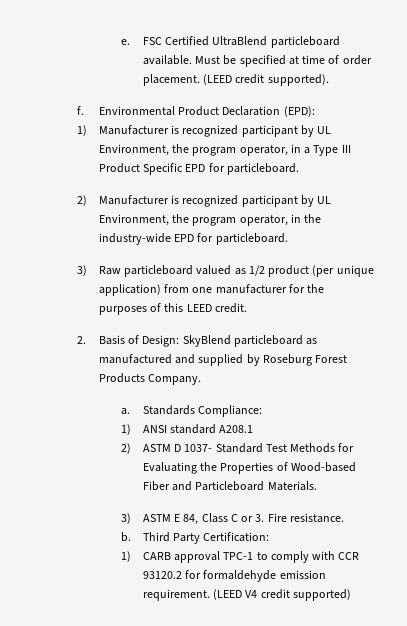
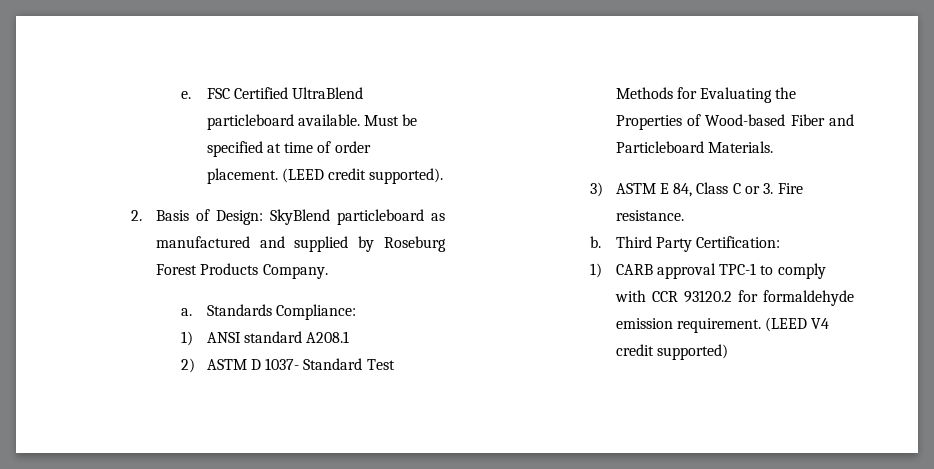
- f. Environmental Product Declaration (EPD):
- 1) Manufacturer is recognized participant by UL Environment, the program operator, in a Type III Product Specific EPD for particleboard.
- 2) Manufacturer is recognized participant by UL Environment, the program operator, in the industry-wide EPD for particleboard.
- 3) Raw particleboard valued as 1/2 product (per unique application) from one manufacturer for the purposes of this LEED credit.

